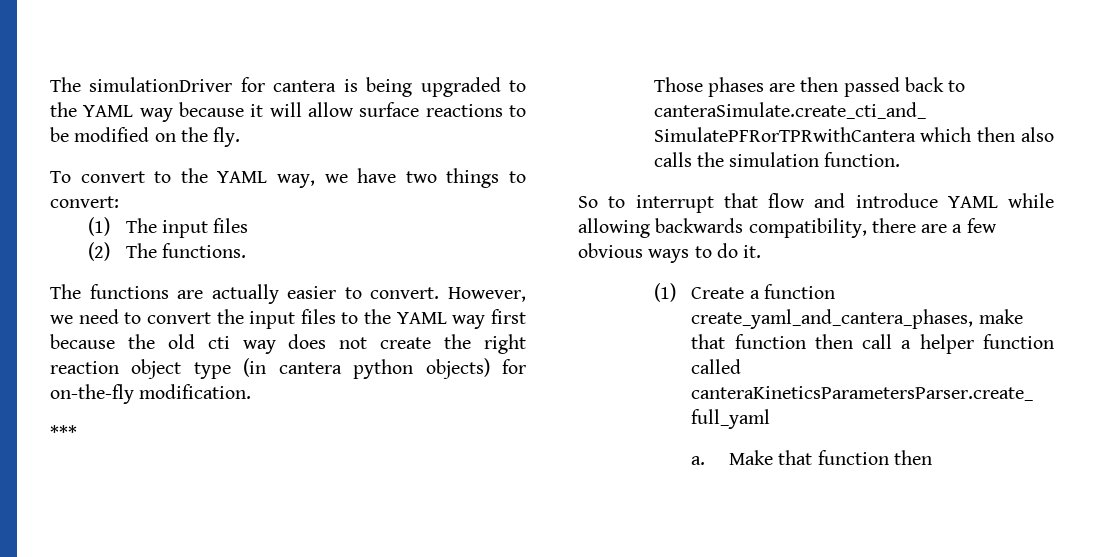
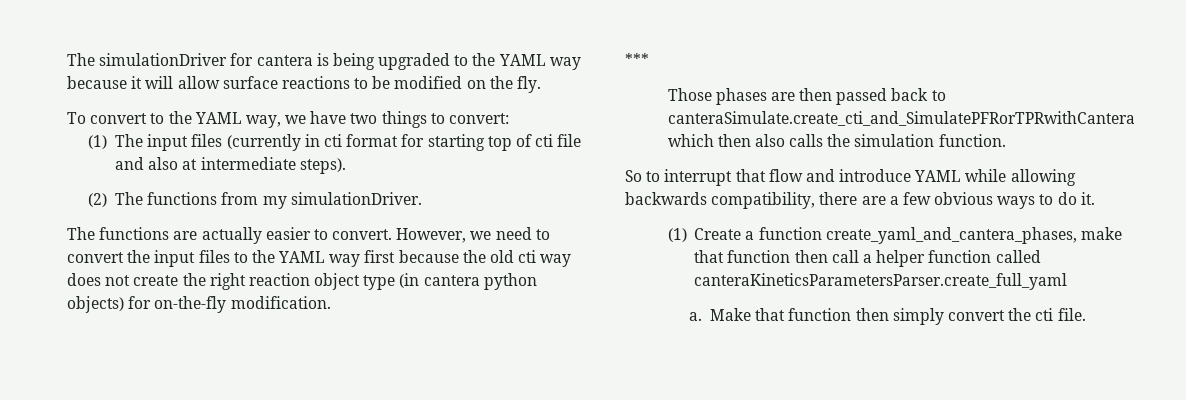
- (1) The input files
- (2) The functions.
+ (1) The input files (currently in cti format for starting top of cti file and also at intermediate steps).
+ (2) The functions from my simulationDriver.
- Make that function then
+ Make that function then simply convert the cti file.

